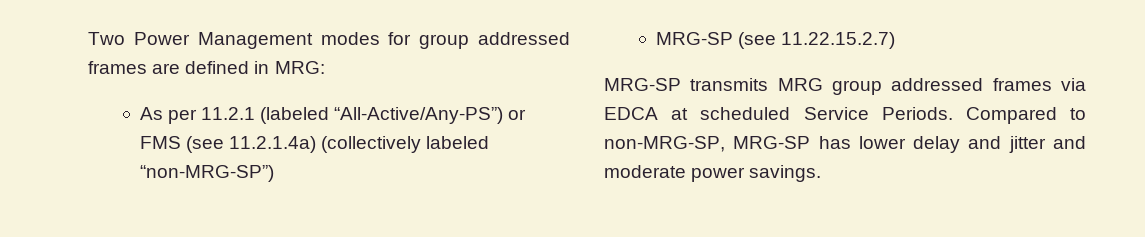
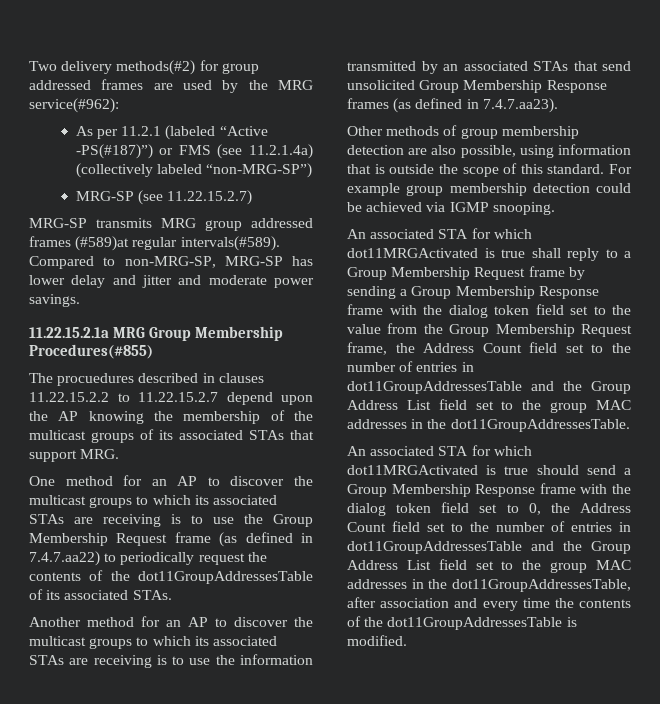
- Two Power Management modes for group addressed frames are defined in MRG:
+ Two delivery methods(#2) for group addressed frames are used by the MRG service(#962):
- As per 11.2.1 (labeled “All-Active/Any-PS”) or FMS (see 11.2.1.4a) (collectively labeled “non-MRG-SP”)
+ As per 11.2.1 (labeled “Active -PS(#187)”) or FMS (see 11.2.1.4a) (collectively labeled “non-MRG-SP”)
- MRG-SP transmits MRG group addressed frames via EDCA at scheduled Service Periods.
+ MRG-SP transmits MRG group addressed frames (#589)at regular intervals(#589).
+ 11.22.15.2.1a MRG Group Membership Procedures(#855)
+ The procuedures described in clauses 11.22.15.2.2 to 11.22.15.2.7 depend upon the AP knowing the membership of the multicast groups of its associated STAs that support MRG.
+ One method for an AP to discover the multicast groups to which its associated STAs are receiving is to use the Group Membership Request frame (as defined in 7.4.7.aa22) to periodically request the contents of the dot11GroupAddressesTable of its associated STAs.
+ Another method for an AP to discover the multicast groups to which its associated STAs are receiving is to use the information transmitted by an associated STAs that send unsolicited Group Membership Response frames (as defined in 7.4.7.aa23).
+ Other methods of group membership detection are also possible, using information that is outside the scope of this standard. For example group membership detection could be achieved via IGMP snooping.
+ An associated STA for which dot11MRGActivated is true shall reply to a Group Membership Request frame by sending a Group Membership Response frame with the dialog token field set to the value from the Group Membership Request frame, the Address Count field set to the number of entries in dot11GroupAddressesTable and the Group Address List field set to the group MAC addresses in the dot11GroupAddressesTable.
+ An associated STA for which dot11MRGActivated is true should send a Group Membership Response frame with the dialog token field set to 0, the Address Count field set to the number of entries in dot11GroupAddressesTable and the Group Address List field set to the group MAC addresses in the dot11GroupAddressesTable, after association and every time the contents of the dot11GroupAddressesTable is modified.

